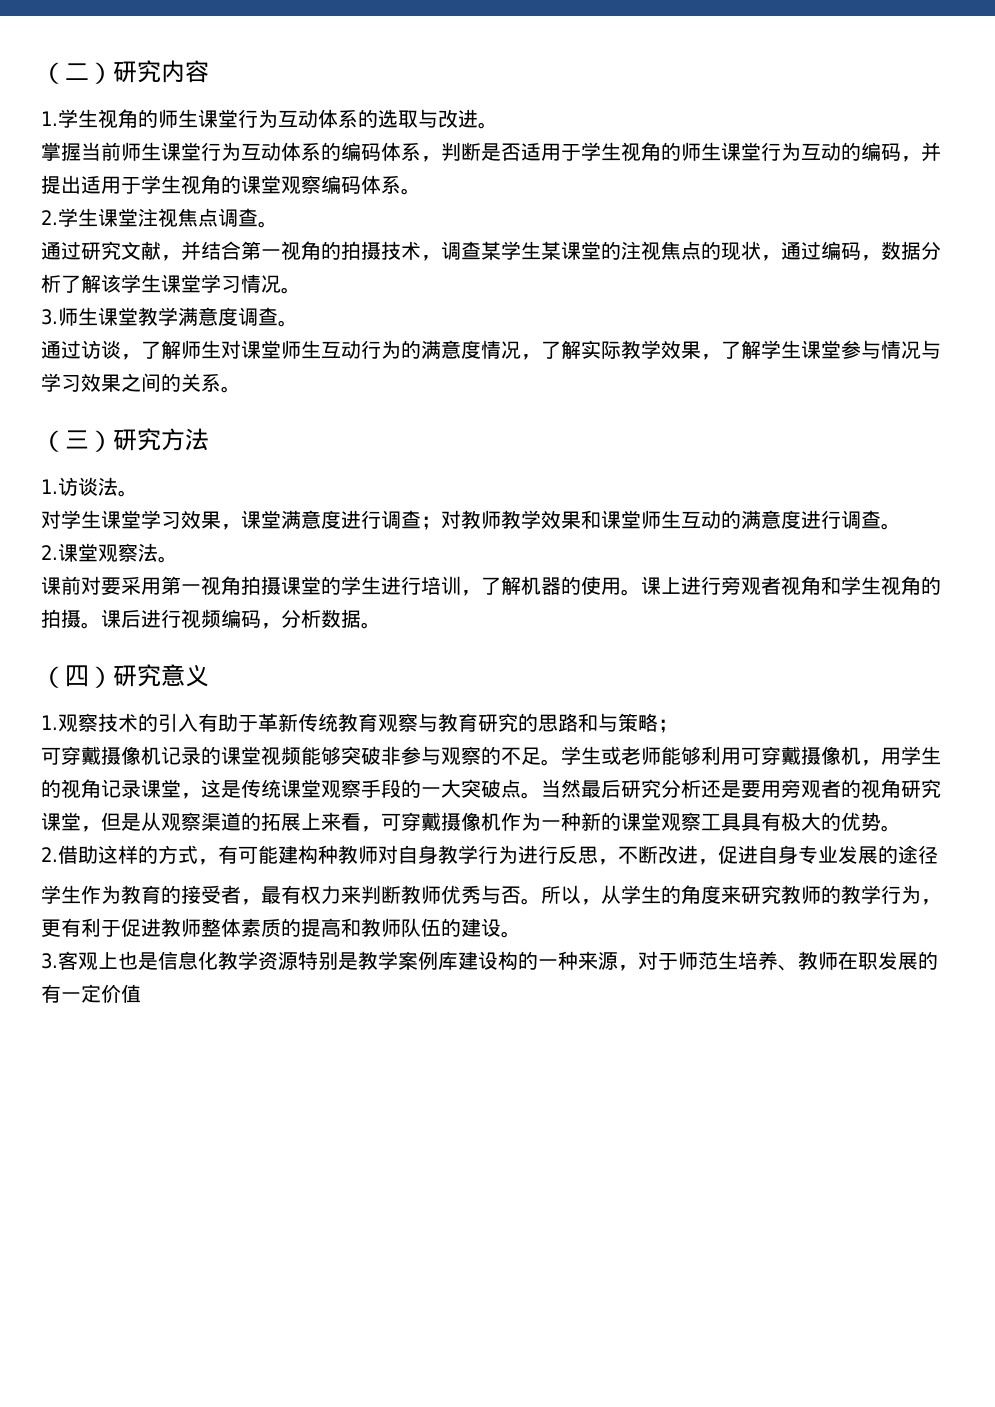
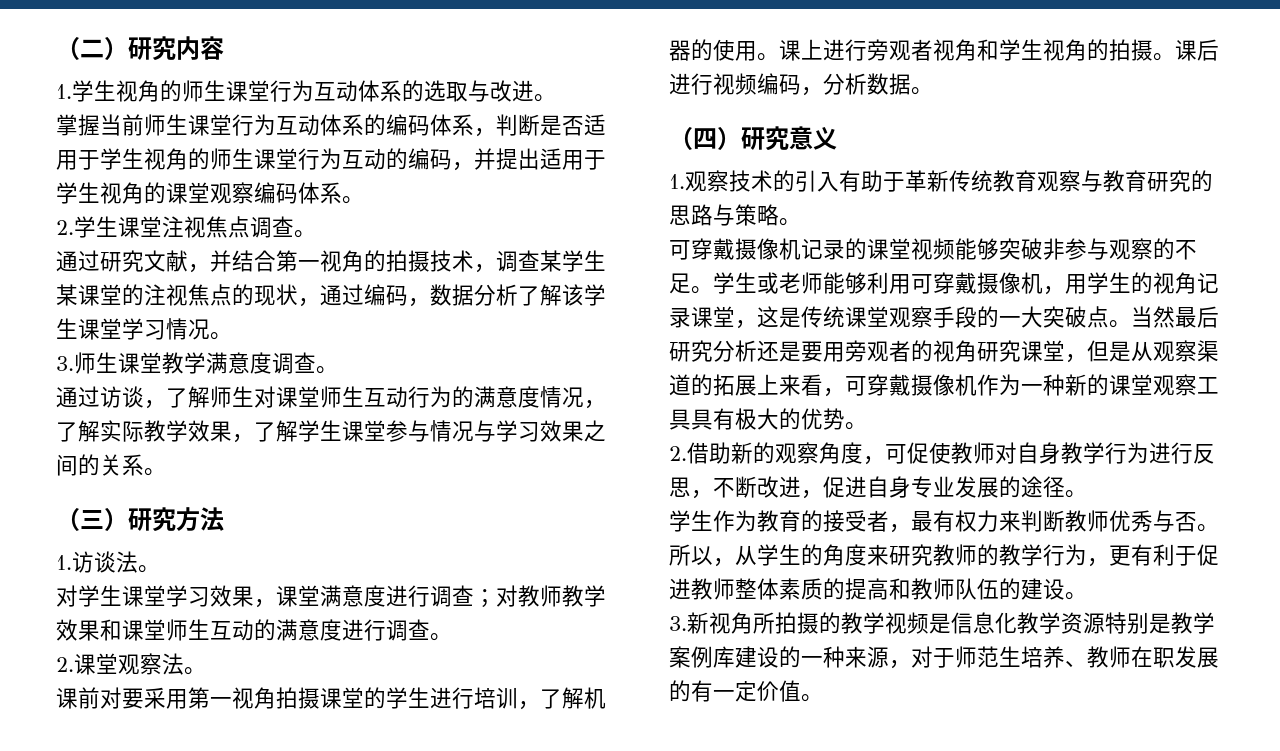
- 1.观察技术的引入有助于革新传统教育观察与教育研究的思路和与策略；
+ 1.观察技术的引入有助于革新传统教育观察与教育研究的思路与策略。
- 2.借助这样的方式，有可能建构种教师对自身教学行为进行反思，不断改进，促进自身专业发展的途径
+ 2.借助新的观察角度，可促使教师对自身教学行为进行反思，不断改进，促进自身专业发展的途径。
- 3.客观上也是信息化教学资源特别是教学案例库建设构的一种来源，对于师范生培养、教师在职发展的有一定价值
+ 3.新视角所拍摄的教学视频是信息化教学资源特别是教学案例库建设的一种来源，对于师范生培养、教师在职发展的有一定价值。

